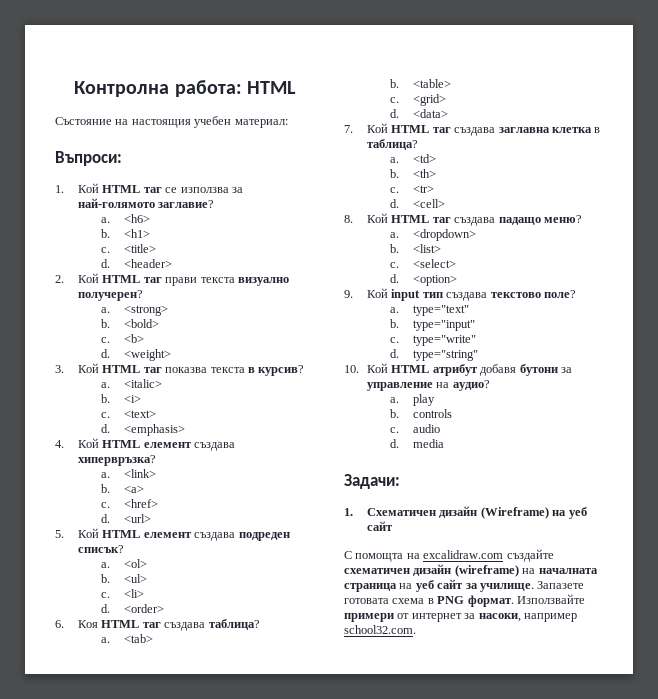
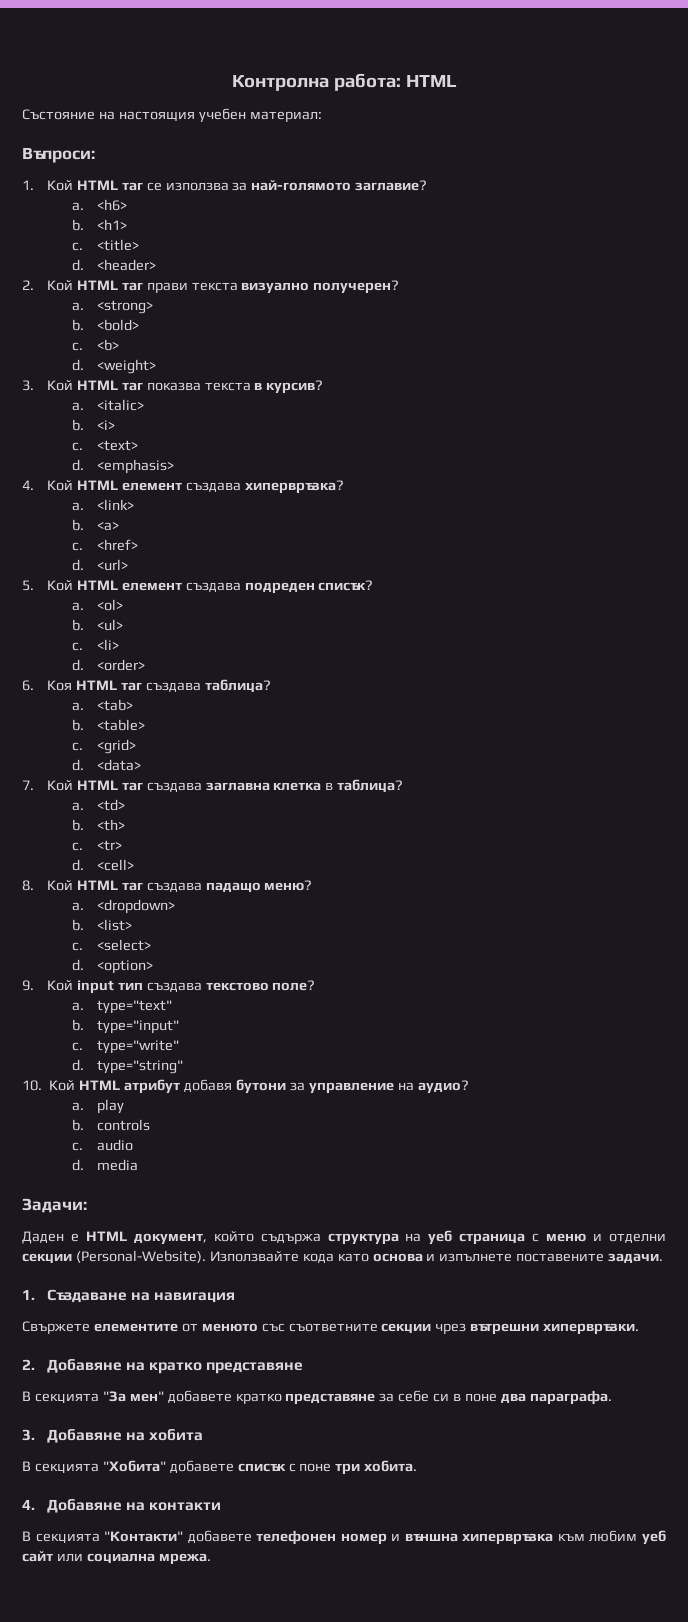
- 1. Схематичен дизайн (Wireframe) на уеб сайт
- С помощта на excalidraw.com създайте схематичен дизайн (wireframe) на началната страница на уеб сайт за училище. Запазете готовата схема в PNG формат. Използвайте примери от интернет за насоки, например school32.com.
+ Даден е HTML документ, който съдържа структура на уеб страница с меню и отделни секции (Personal-Website). Използвайте кода като основа и изпълнете поставените задачи.
+ 1. Създаване на навигация
+ Свържете елементите от менюто със съответните секции чрез вътрешни хипервръзки.
+ 2. Добавяне на кратко представяне
+ В секцията "За мен" добавете кратко представяне за себе си в поне два параграфа.
+ 3. Добавяне на хобита
+ В секцията "Хобита" добавете списък с поне три хобита.
+ 4. Добавяне на контакти
+ В секцията "Контакти" добавете телефонен номер и външна хипервръзка към любим уеб сайт или социална мрежа.

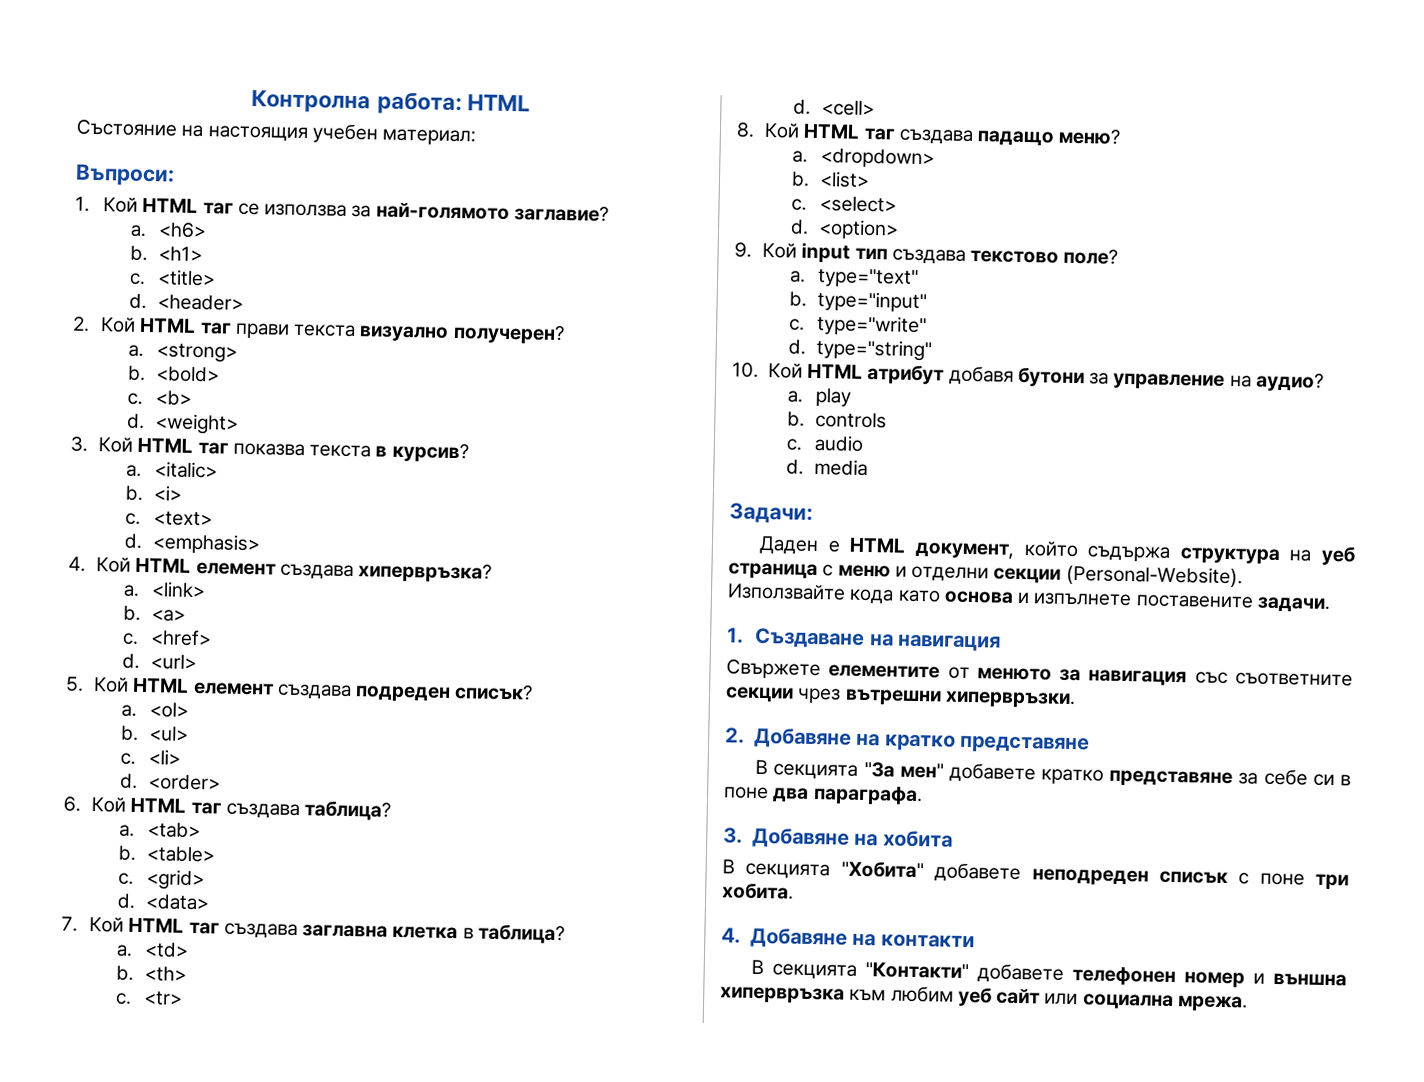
- 6. Коя HTML таг създава таблица?
+ 6. Кой HTML таг създава таблица?
- Свържете елементите от менюто със съответните секции чрез вътрешни хипервръзки.
+ Свържете елементите от менюто за навигация със съответните секции чрез вътрешни хипервръзки.
- В секцията "Хобита" добавете списък с поне три хобита.
+ В секцията "Хобита" добавете неподреден списък с поне три хобита.

